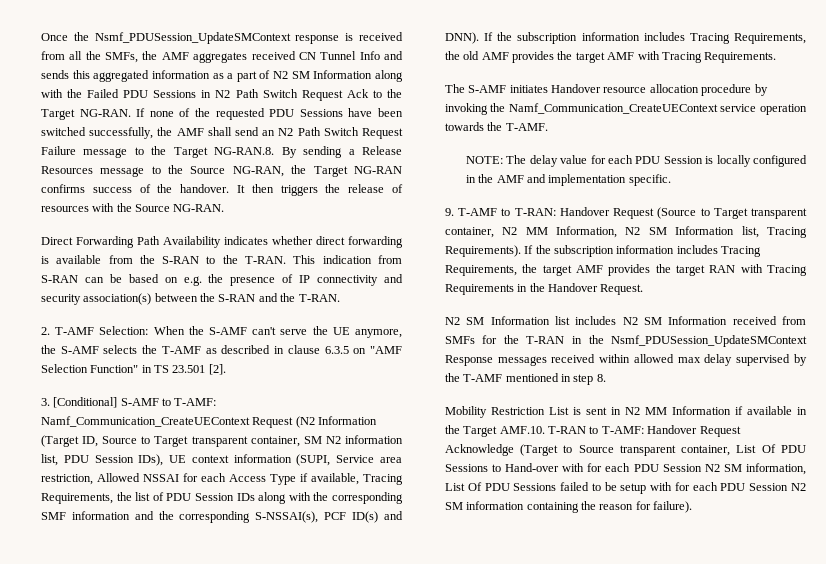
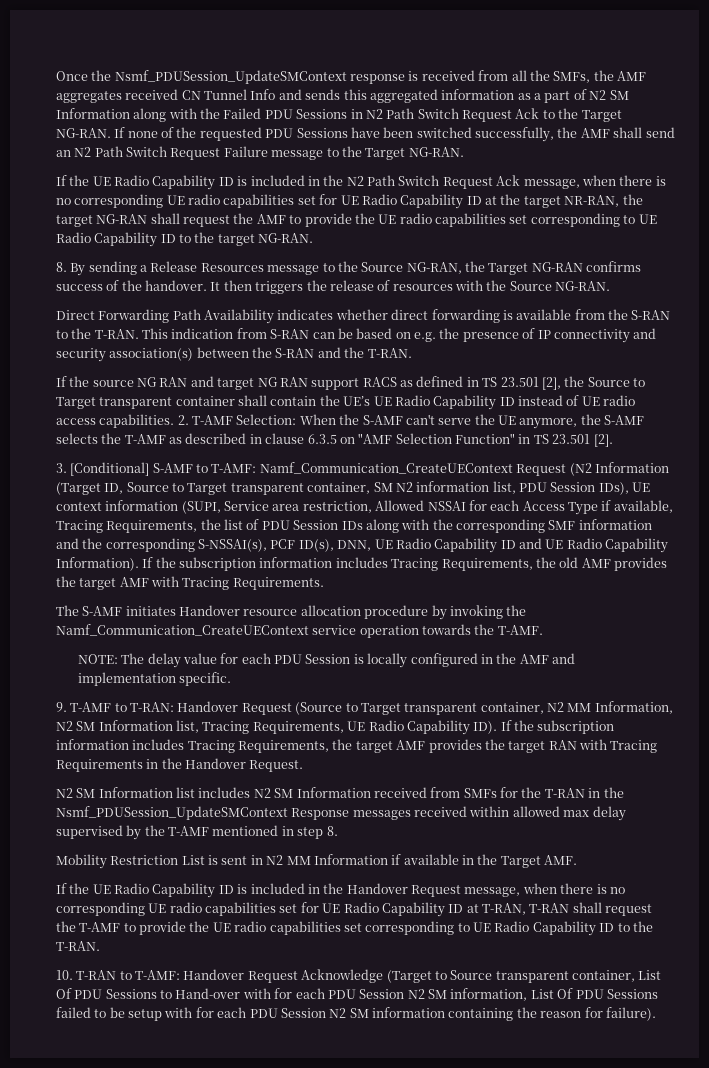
- If none of the requested PDU Sessions have been switched successfully, the AMF shall send an N2 Path Switch Request Failure message to the Target NG-RAN.8. By sending a Release Resources message to the Source NG-RAN, the Target NG-RAN confirms success of the handover.
+ If none of the requested PDU Sessions have been switched successfully, the AMF shall send an N2 Path Switch Request Failure message to the Target NG-RAN.
+ If the UE Radio Capability ID is included in the N2 Path Switch Request Ack message, when there is no corresponding UE radio capabilities set for UE Radio Capability ID at the target NR-RAN, the target NG-RAN shall request the AMF to provide the UE radio capabilities set corresponding to UE Radio Capability ID to the target NG-RAN.
+ 8. By sending a Release Resources message to the Source NG-RAN, the Target NG-RAN confirms success of the handover.
+ If the source NG RAN and target NG RAN support RACS as defined in TS 23.501 [2], the Source to Target transparent container shall contain the UE’s UE Radio Capability ID instead of UE radio access capabilities.
- 3. [Conditional] S-AMF to T-AMF: Namf_Communication_CreateUEContext Request (N2 Information (Target ID, Source to Target transparent container, SM N2 information list, PDU Session IDs), UE context information (SUPI, Service area restriction, Allowed NSSAI for each Access Type if available, Tracing Requirements, the list of PDU Session IDs along with the corresponding SMF information and the corresponding S-NSSAI(s), PCF ID(s) and DNN).
+ 3. [Conditional] S-AMF to T-AMF: Namf_Communication_CreateUEContext Request (N2 Information (Target ID, Source to Target transparent container, SM N2 information list, PDU Session IDs), UE context information (SUPI, Service area restriction, Allowed NSSAI for each Access Type if available, Tracing Requirements, the list of PDU Session IDs along with the corresponding SMF information and the corresponding S-NSSAI(s), PCF ID(s), DNN, UE Radio Capability ID and UE Radio Capability Information).
- 9. T-AMF to T-RAN: Handover Request (Source to Target transparent container, N2 MM Information, N2 SM Information list, Tracing Requirements). If the subscription information includes Tracing Requirements, the target AMF provides the target RAN with Tracing Requirements in the Handover Request.
+ 9. T-AMF to T-RAN: Handover Request (Source to Target transparent container, N2 MM Information, N2 SM Information list, Tracing Requirements, UE Radio Capability ID). If the subscription information includes Tracing Requirements, the target AMF provides the target RAN with Tracing Requirements in the Handover Request.
- Mobility Restriction List is sent in N2 MM Information if available in the Target AMF.10. T-RAN to T-AMF: Handover Request Acknowledge (Target to Source transparent container, List Of PDU Sessions to Hand-over with for each PDU Session N2 SM information, List Of PDU Sessions failed to be setup with for each PDU Session N2 SM information containing the reason for failure).
+ Mobility Restriction List is sent in N2 MM Information if available in the Target AMF.
+ If the UE Radio Capability ID is included in the Handover Request message, when there is no corresponding UE radio capabilities set for UE Radio Capability ID at T-RAN, T-RAN shall request the T-AMF to provide the UE radio capabilities set corresponding to UE Radio Capability ID to the T-RAN.
+ 10. T-RAN to T-AMF: Handover Request Acknowledge (Target to Source transparent container, List Of PDU Sessions to Hand-over with for each PDU Session N2 SM information, List Of PDU Sessions failed to be setup with for each PDU Session N2 SM information containing the reason for failure).

